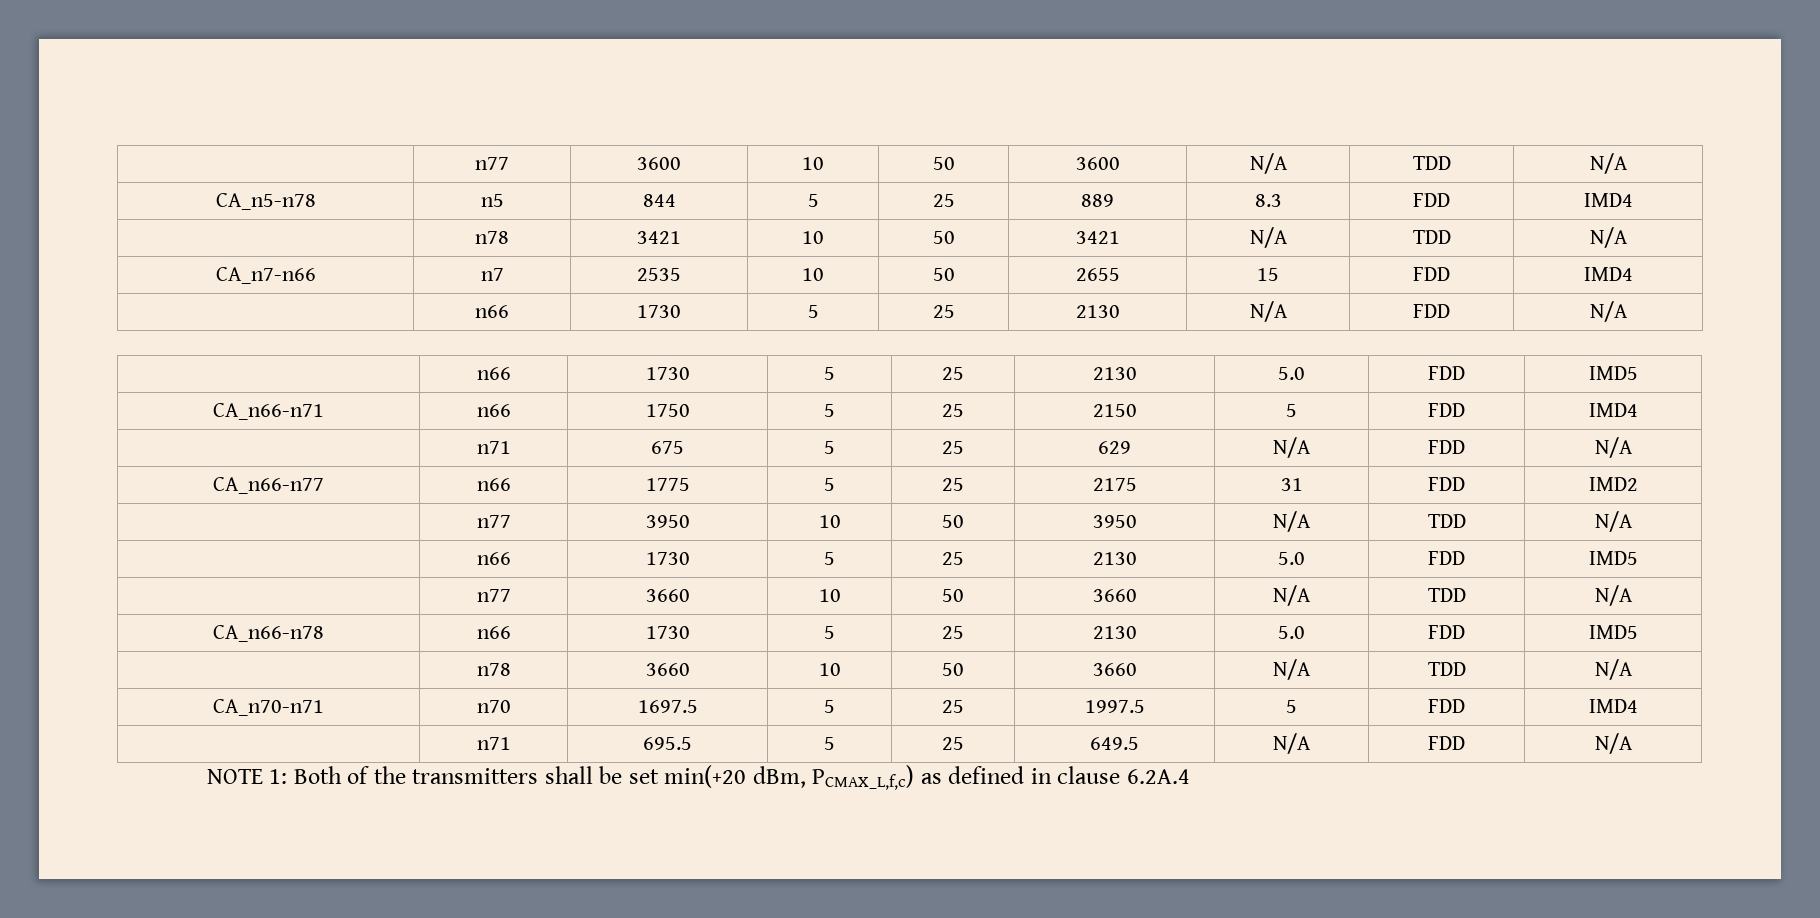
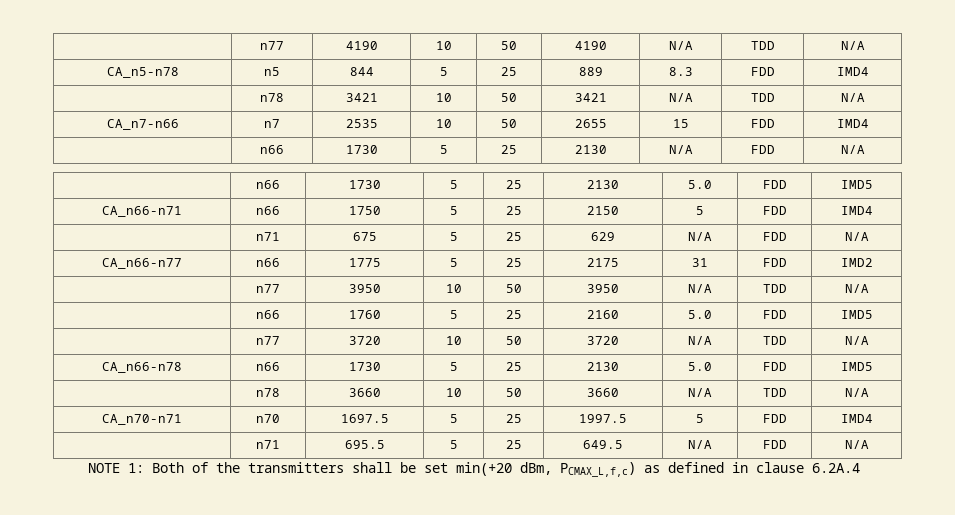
- | n77 | 3600 | 10 | 50 | 3600 | N/A | TDD | N/A
+ | n77 | 4190 | 10 | 50 | 4190 | N/A | TDD | N/A
  | n77 | 3950 | 10 | 50 | 3950 | N/A | TDD | N/A
- | n66 | 1730 | 5 | 25 | 2130 | 5.0 | FDD | IMD5
+ | n66 | 1760 | 5 | 25 | 2160 | 5.0 | FDD | IMD5
- | n77 | 3660 | 10 | 50 | 3660 | N/A | TDD | N/A
+ | n77 | 3720 | 10 | 50 | 3720 | N/A | TDD | N/A

